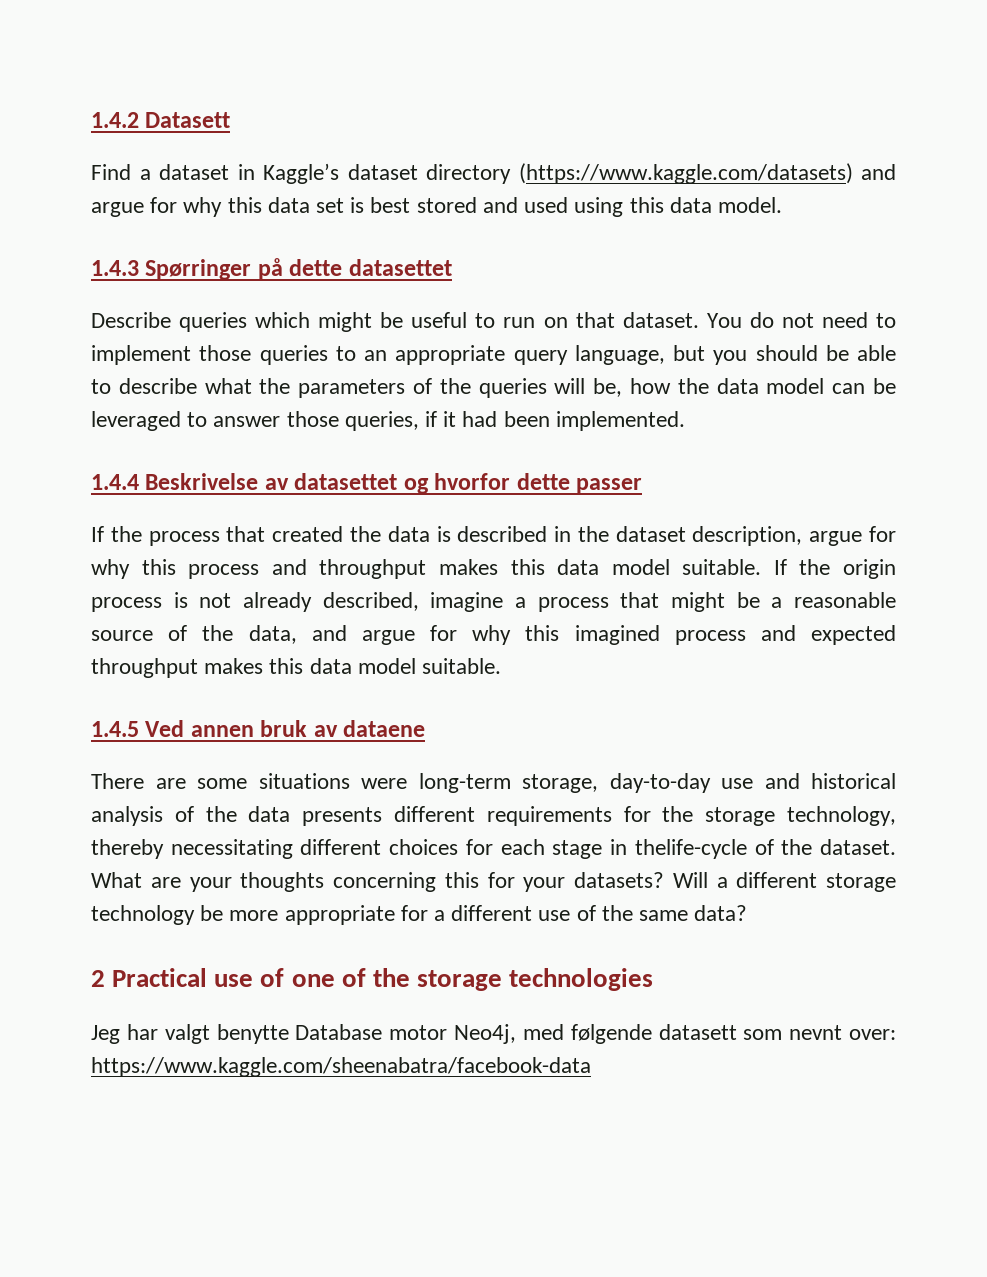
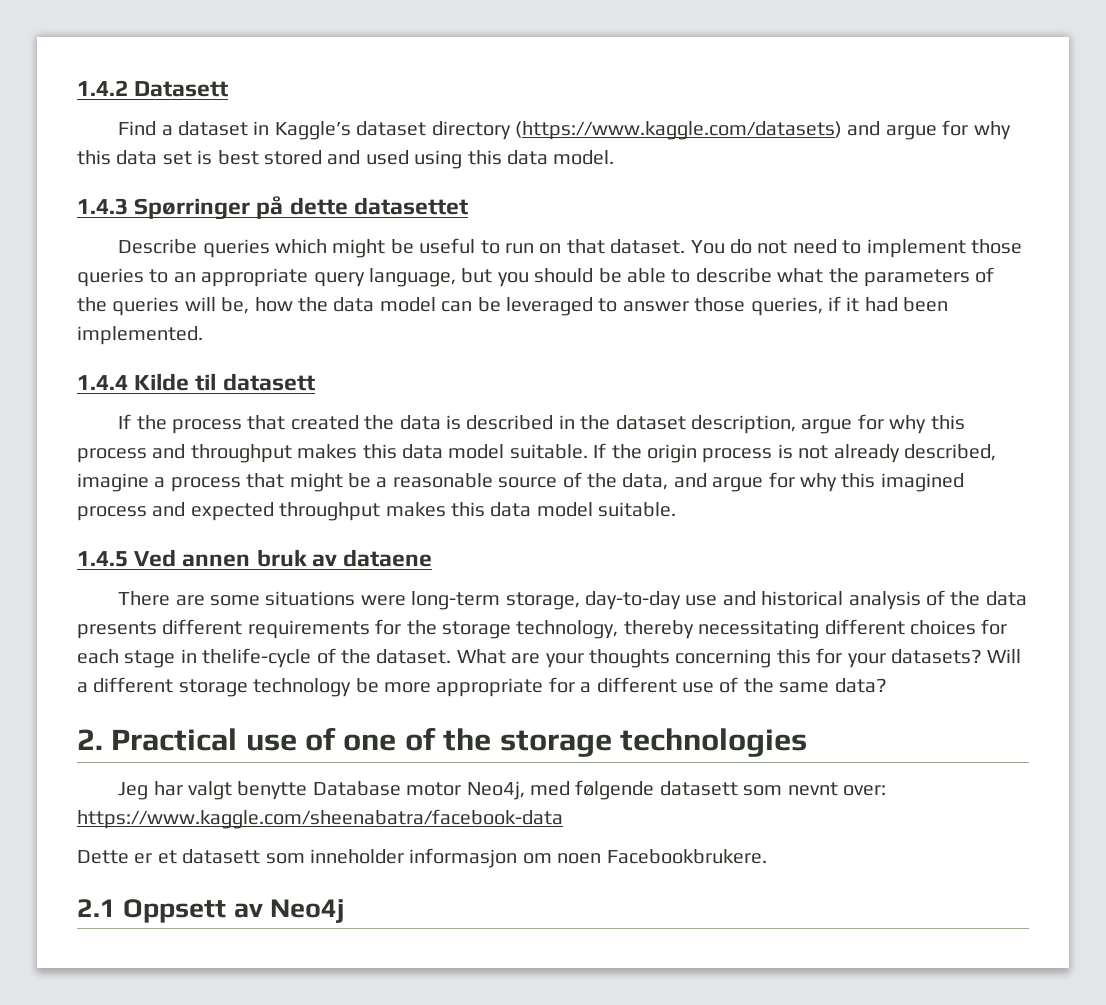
- 1.4.4 Beskrivelse av datasettet og hvorfor dette passer
+ 1.4.4 Kilde til datasett
- 2 Practical use of one of the storage technologies
+ 2. Practical use of one of the storage technologies
+ Dette er et datasett som inneholder informasjon om noen Facebookbrukere.
+ 2.1 Oppsett av Neo4j

